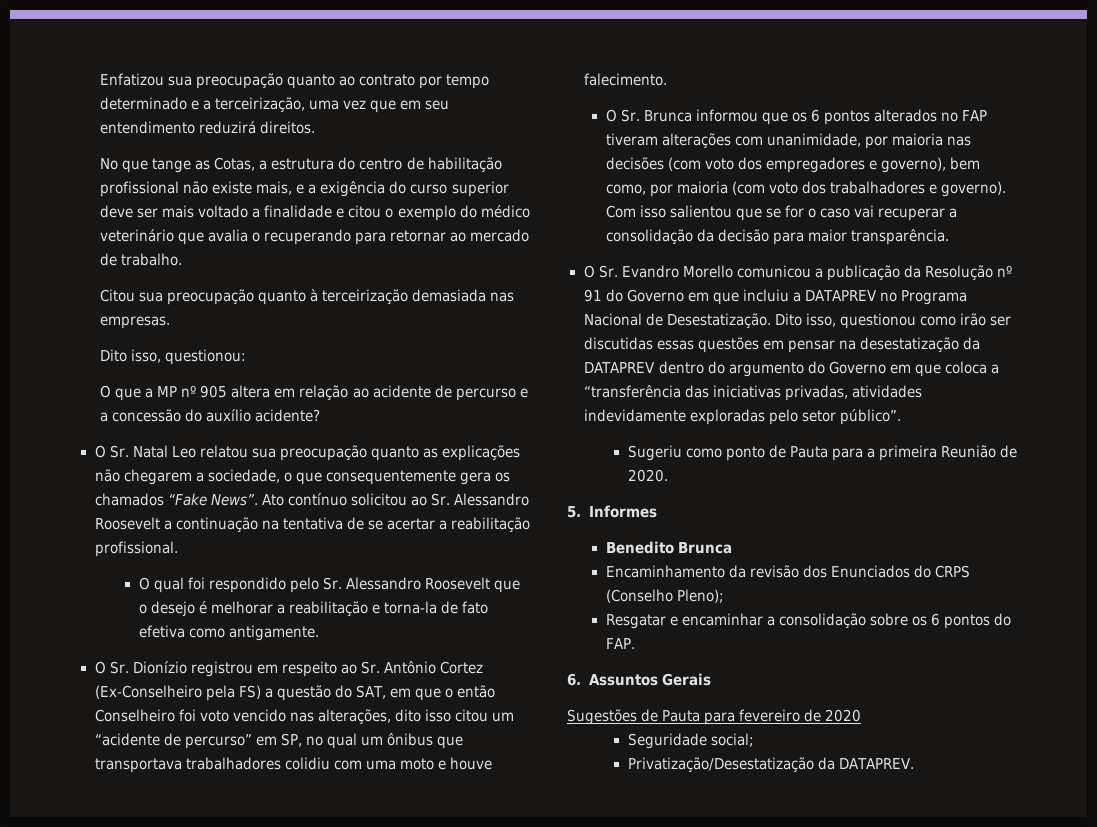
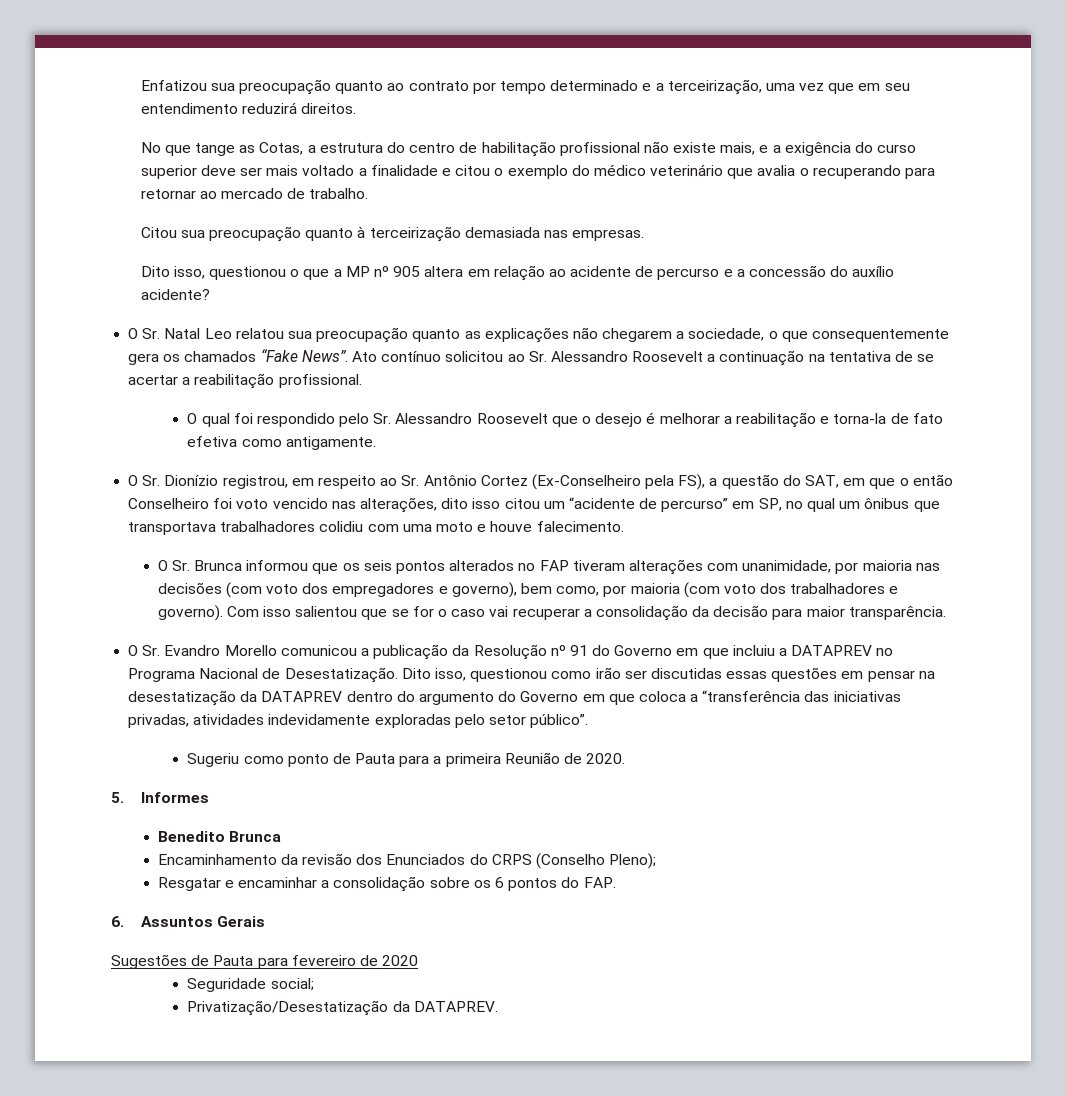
- Dito isso, questionou:
- O que a MP nº 905 altera em relação ao acidente de percurso e a concessão do auxílio acidente?
+ Dito isso, questionou o que a MP nº 905 altera em relação ao acidente de percurso e a concessão do auxílio acidente?
- O Sr. Dionízio registrou em respeito ao Sr. Antônio Cortez (Ex-Conselheiro pela FS) a questão do SAT, em que o então Conselheiro foi voto vencido nas alterações, dito isso citou um “acidente de percurso” em SP, no qual um ônibus que transportava trabalhadores colidiu com uma moto e houve falecimento.
+ O Sr. Dionízio registrou, em respeito ao Sr. Antônio Cortez (Ex-Conselheiro pela FS), a questão do SAT, em que o então Conselheiro foi voto vencido nas alterações, dito isso citou um “acidente de percurso” em SP, no qual um ônibus que transportava trabalhadores colidiu com uma moto e houve falecimento.
- O Sr. Brunca informou que os 6 pontos alterados no FAP tiveram alterações com unanimidade, por maioria nas decisões (com voto dos empregadores e governo), bem como, por maioria (com voto dos trabalhadores e governo).
+ O Sr. Brunca informou que os seis pontos alterados no FAP tiveram alterações com unanimidade, por maioria nas decisões (com voto dos empregadores e governo), bem como, por maioria (com voto dos trabalhadores e governo).

